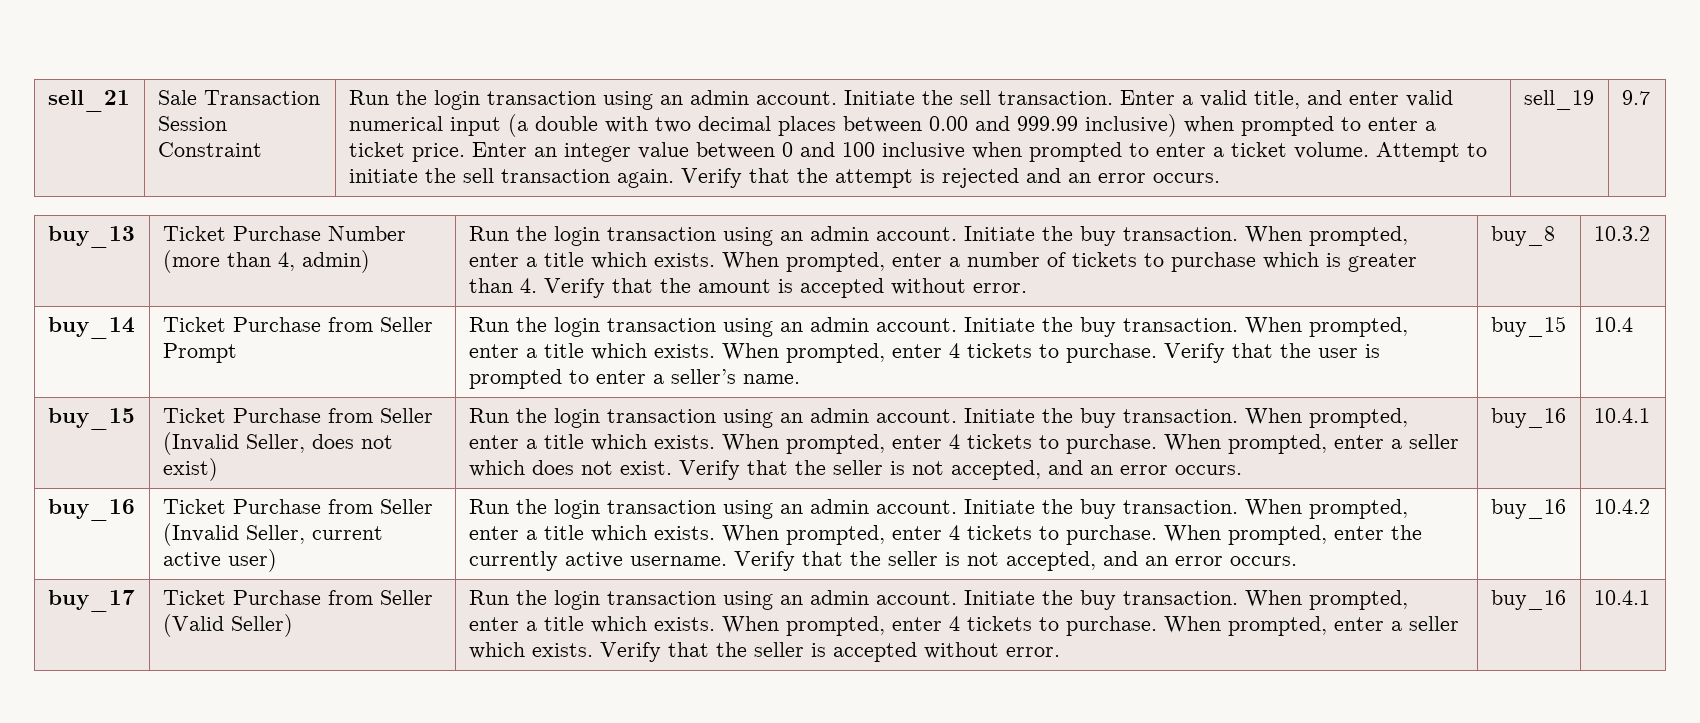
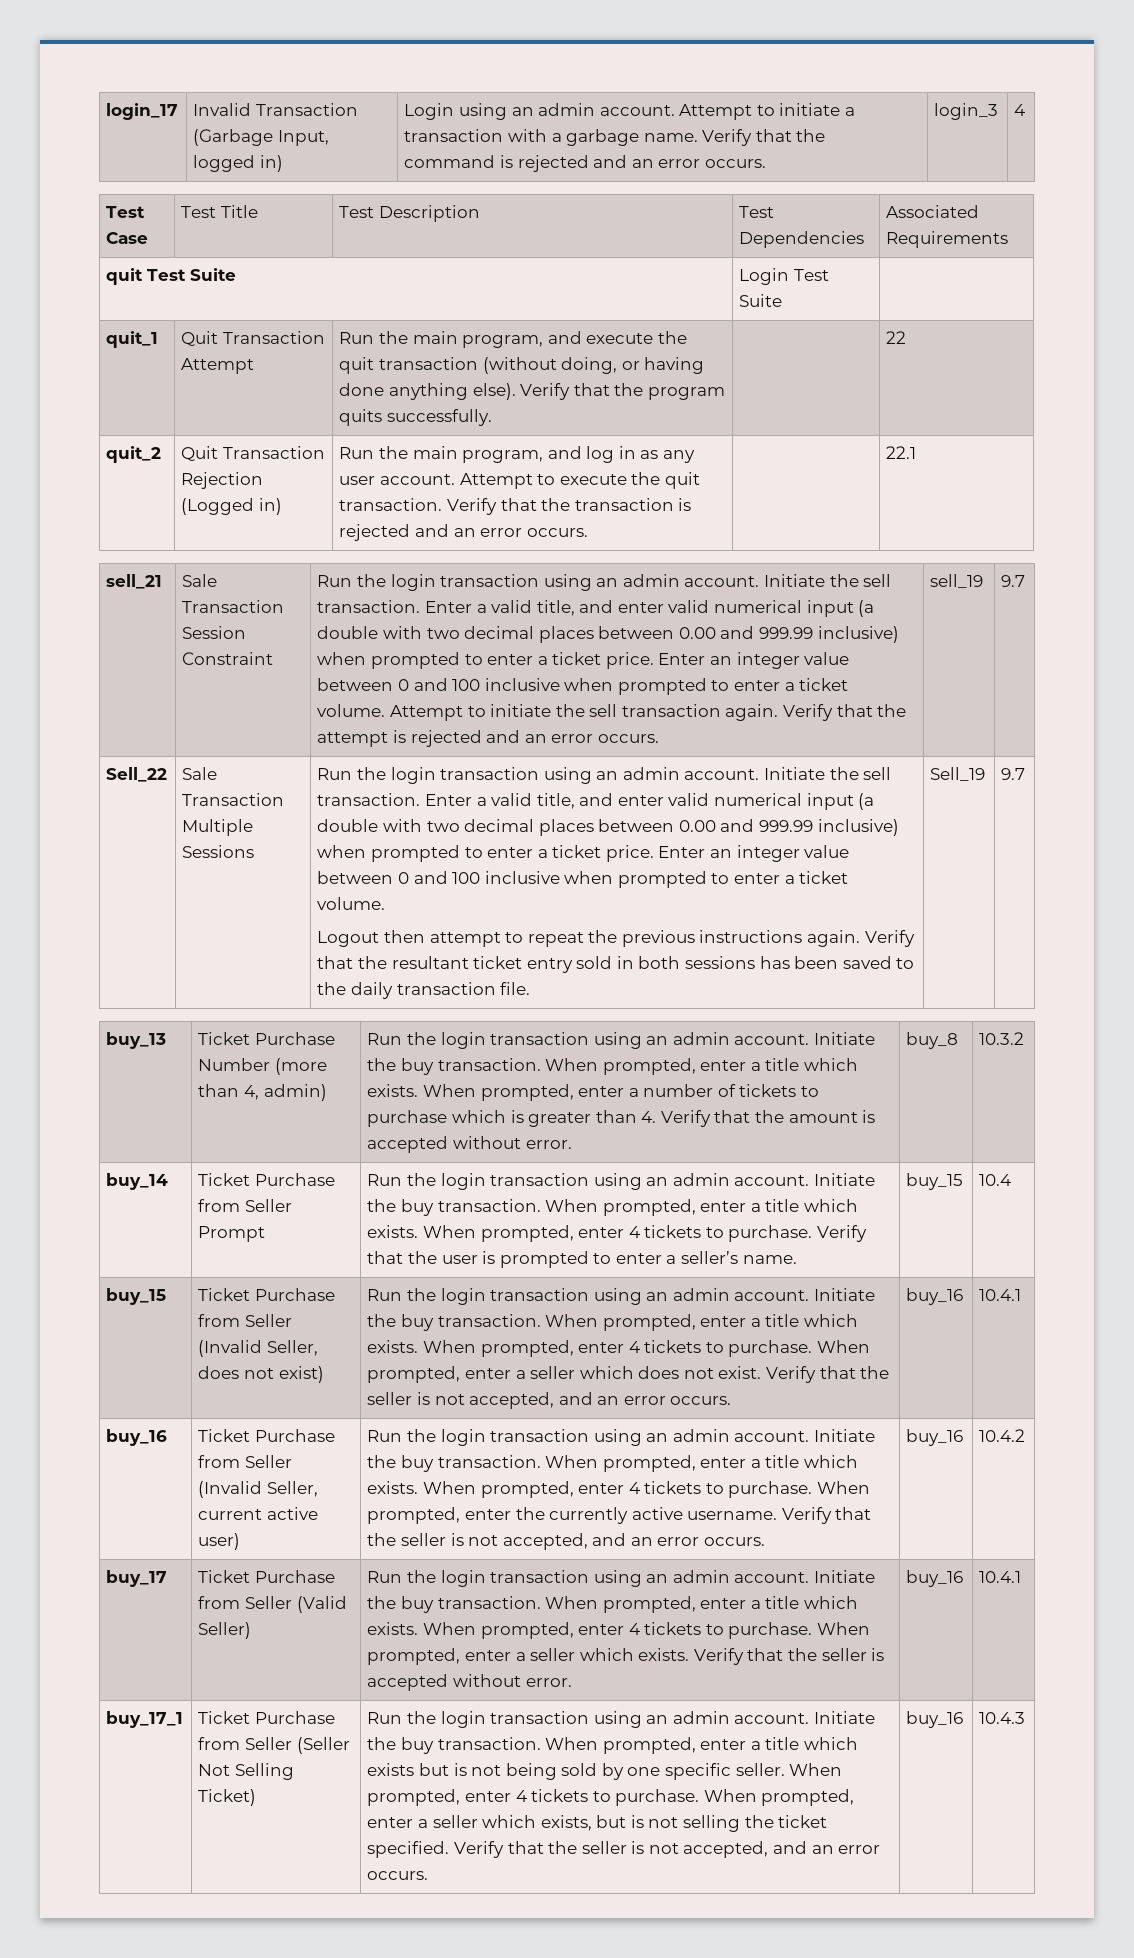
+ login_17 | Invalid Transaction (Garbage Input, logged in) | Login using an admin account. Attempt to initiate a transaction with a garbage name. Verify that the command is rejected and an error occurs. | login_3 | 4
+ Test Case | Test Title | Test Description | Test Dependencies | Associated Requirements
+ quit Test Suite | Login Test Suite |
+ quit_1 | Quit Transaction Attempt | Run the main program, and execute the quit transaction (without doing, or having done anything else). Verify that the program quits successfully. | | 22
+ quit_2 | Quit Transaction Rejection (Logged in) | Run the main program, and log in as any user account. Attempt to execute the quit transaction. Verify that the transaction is rejected and an error occurs. | | 22.1
+ Sell_22 | Sale Transaction Multiple Sessions | Run the login transaction using an admin account. Initiate the sell transaction. Enter a valid title, and enter valid numerical input (a double with two decimal places between 0.00 and 999.99 inclusive) when prompted to enter a ticket price. Enter an integer value between 0 and 100 inclusive when prompted to enter a ticket volume.
+ Logout then attempt to repeat the previous instructions again. Verify that the resultant ticket entry sold in both sessions has been saved to the daily transaction file. | Sell_19 | 9.7
+ buy_17_1 | Ticket Purchase from Seller (Seller Not Selling Ticket) | Run the login transaction using an admin account. Initiate the buy transaction. When prompted, enter a title which exists but is not being sold by one specific seller. When prompted, enter 4 tickets to purchase. When prompted, enter a seller which exists, but is not selling the ticket specified. Verify that the seller is not accepted, and an error occurs. | buy_16 | 10.4.3

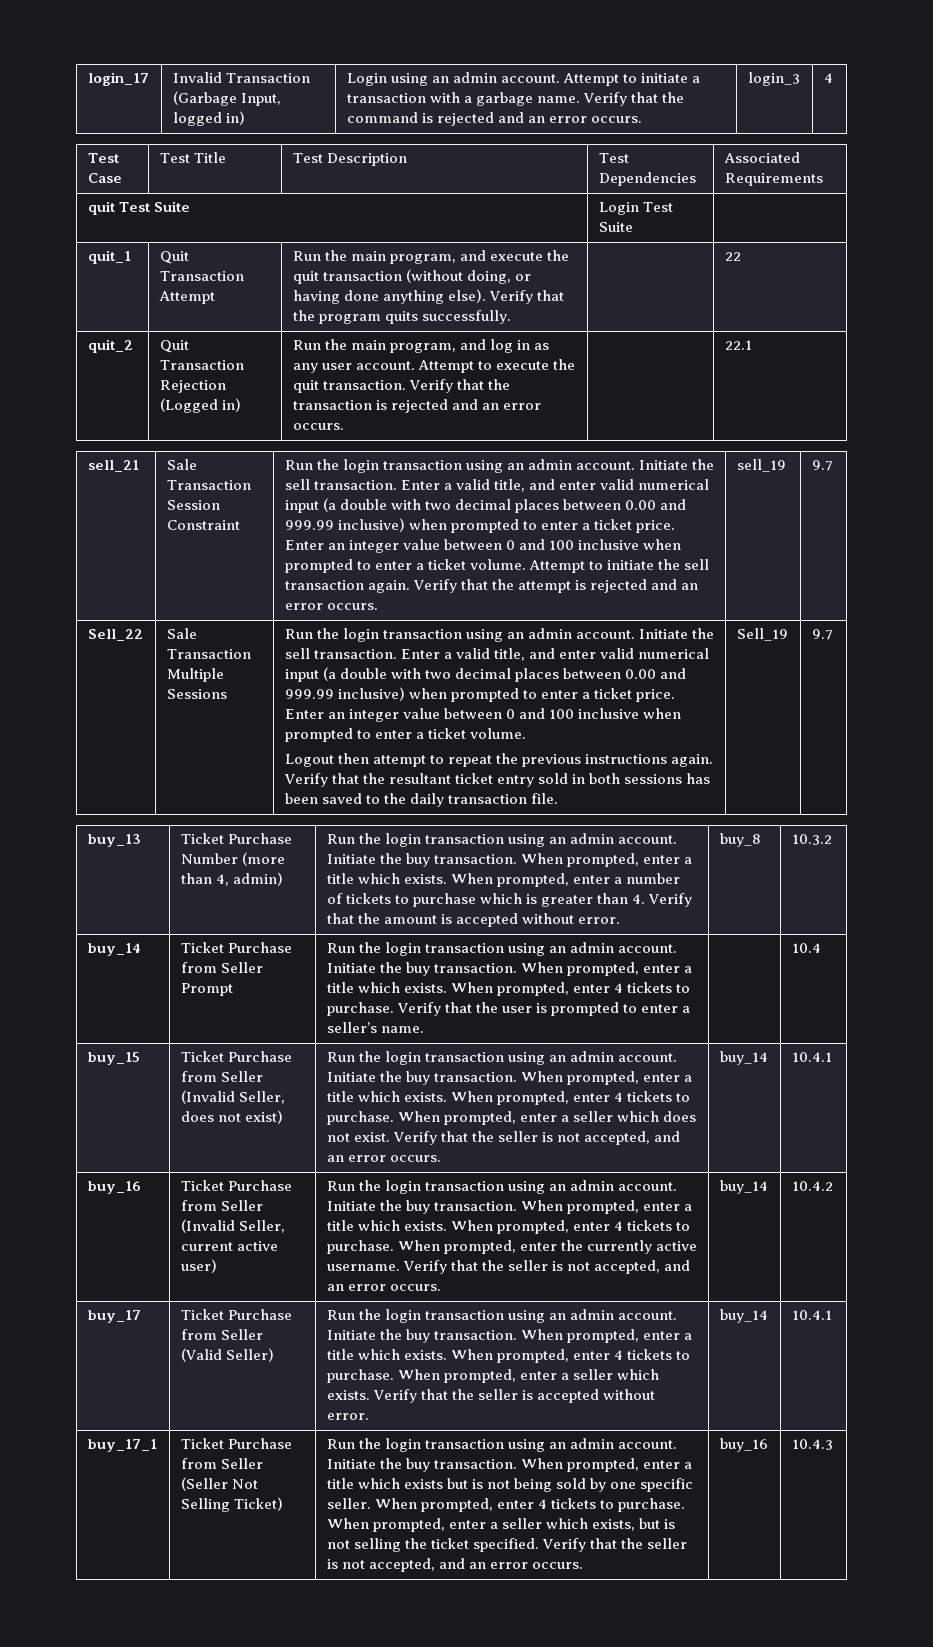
- Verify that the user is prompted to enter a seller’s name. | buy_15
+ Verify that the user is prompted to enter a seller’s name.
- When prompted, enter a seller which does not exist. Verify that the seller is not accepted, and an error occurs. | buy_16
+ When prompted, enter a seller which does not exist. Verify that the seller is not accepted, and an error occurs. | buy_14
- When prompted, enter the currently active username. Verify that the seller is not accepted, and an error occurs. | buy_16
+ When prompted, enter the currently active username. Verify that the seller is not accepted, and an error occurs. | buy_14
- Verify that the seller is accepted without error. | buy_16
+ Verify that the seller is accepted without error. | buy_14

